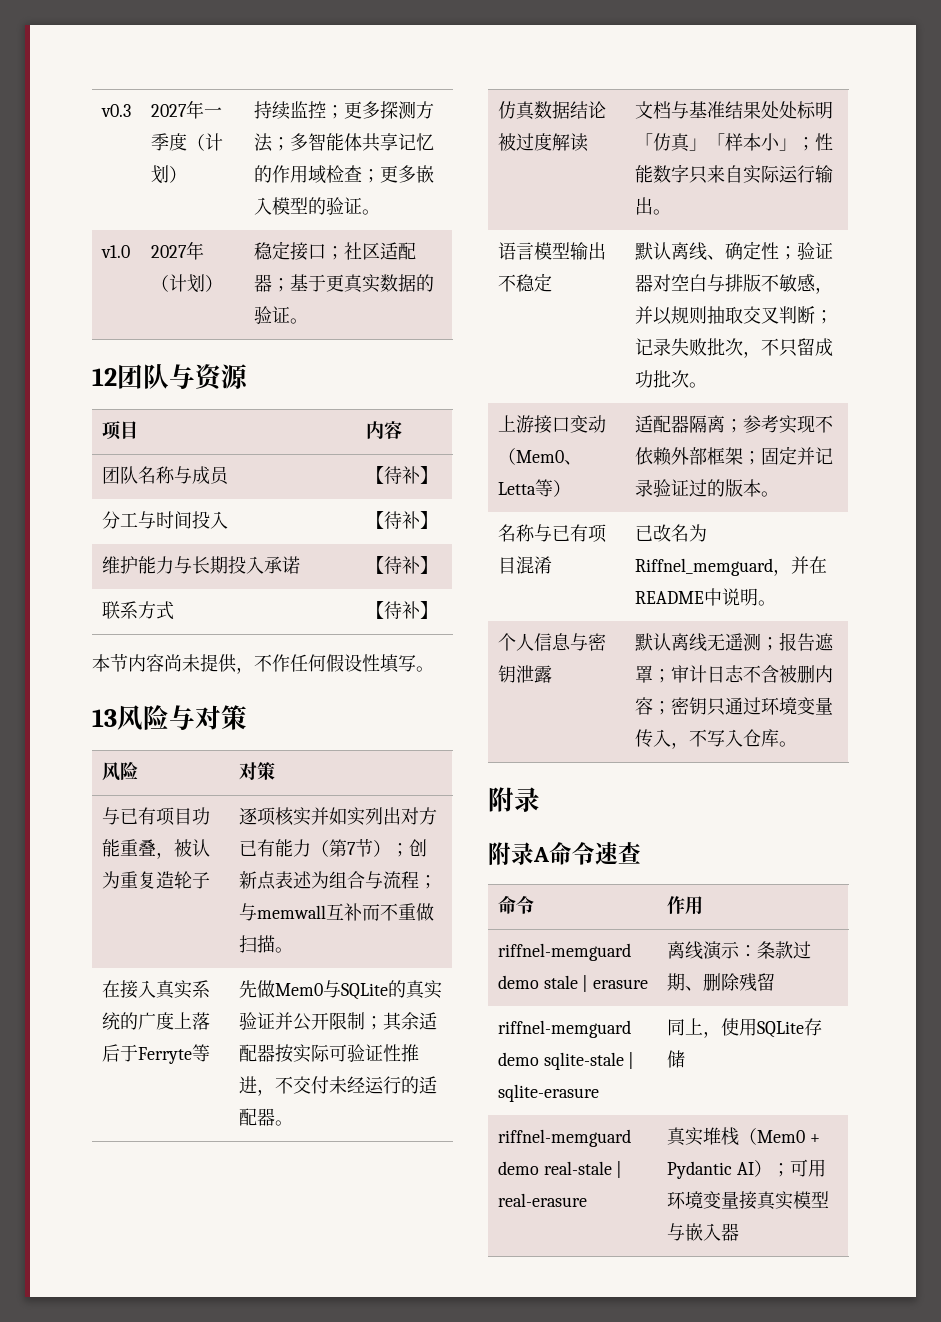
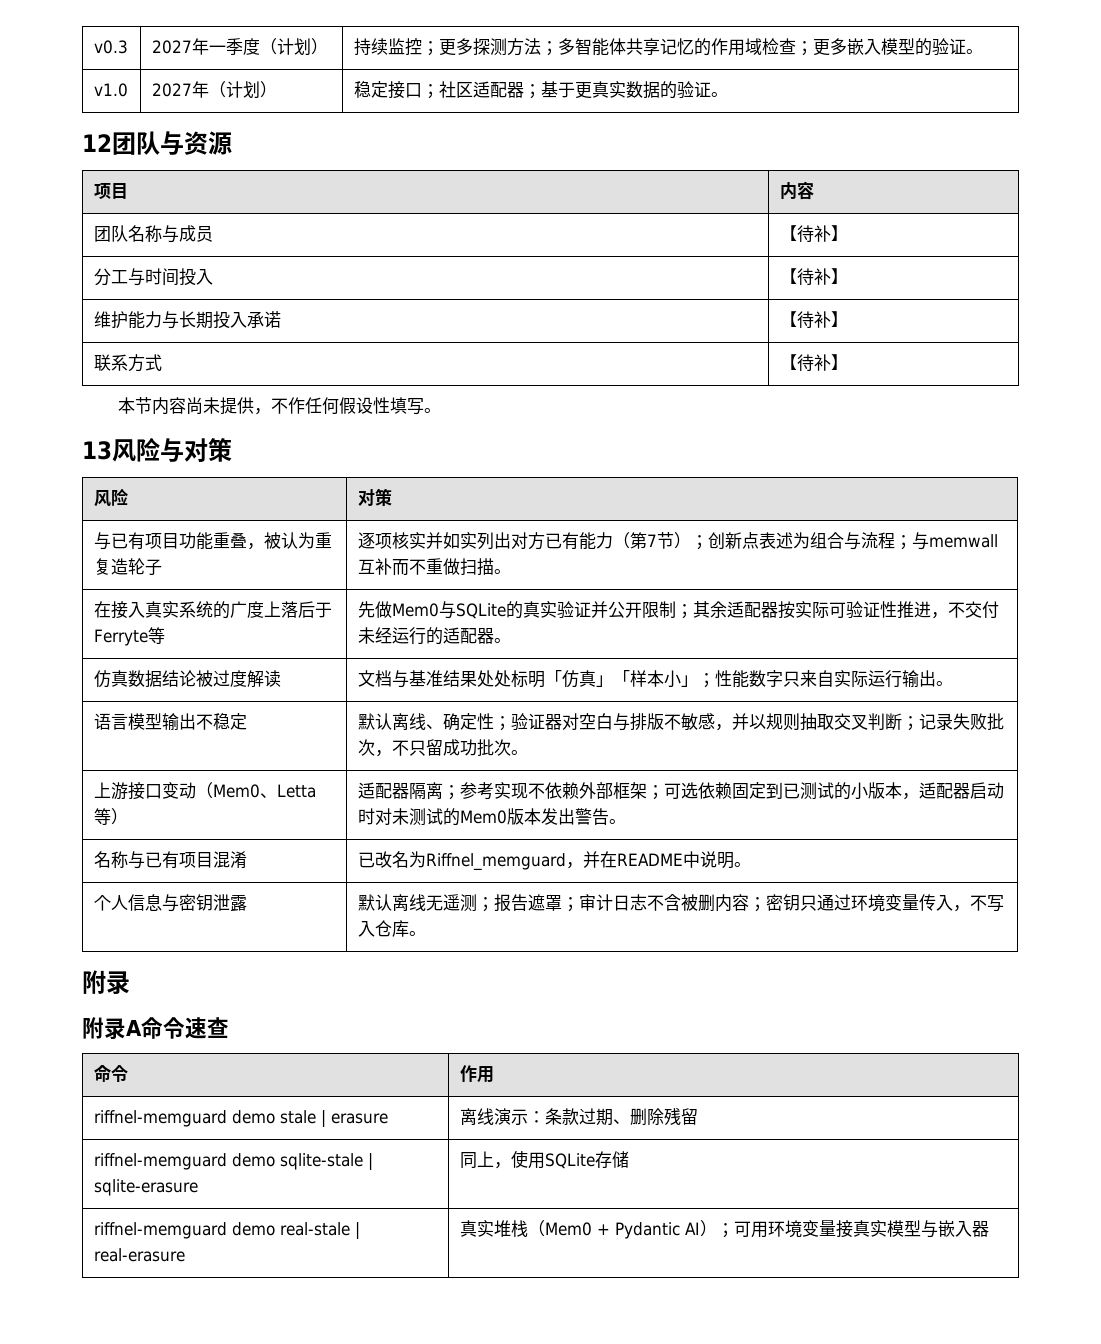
- 上游接口变动（Mem0、Letta等） | 适配器隔离；参考实现不依赖外部框架；固定并记录验证过的版本。
+ 上游接口变动（Mem0、Letta等） | 适配器隔离；参考实现不依赖外部框架；可选依赖固定到已测试的小版本，适配器启动时对未测试的Mem0版本发出警告。

